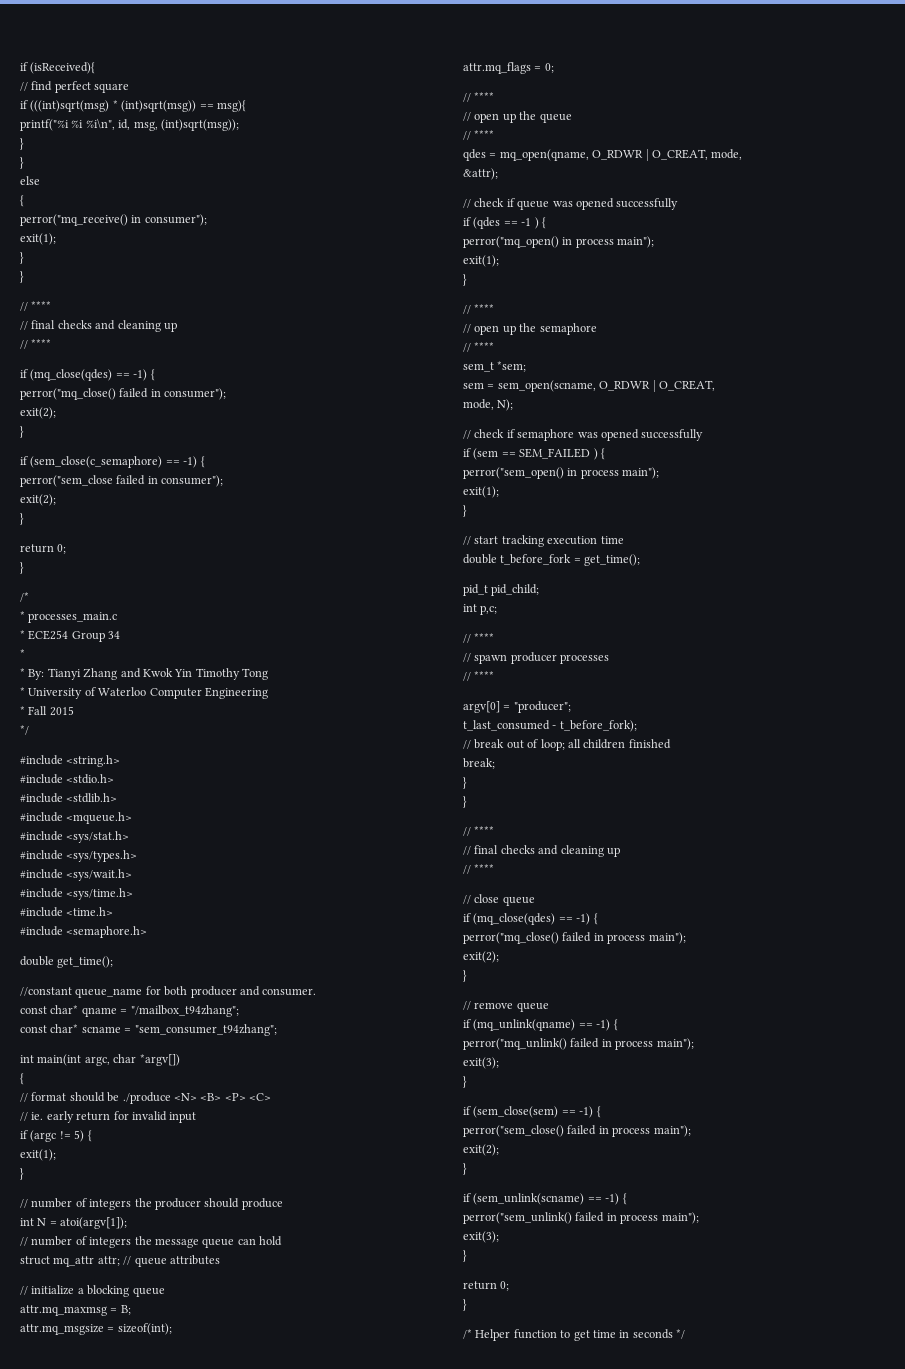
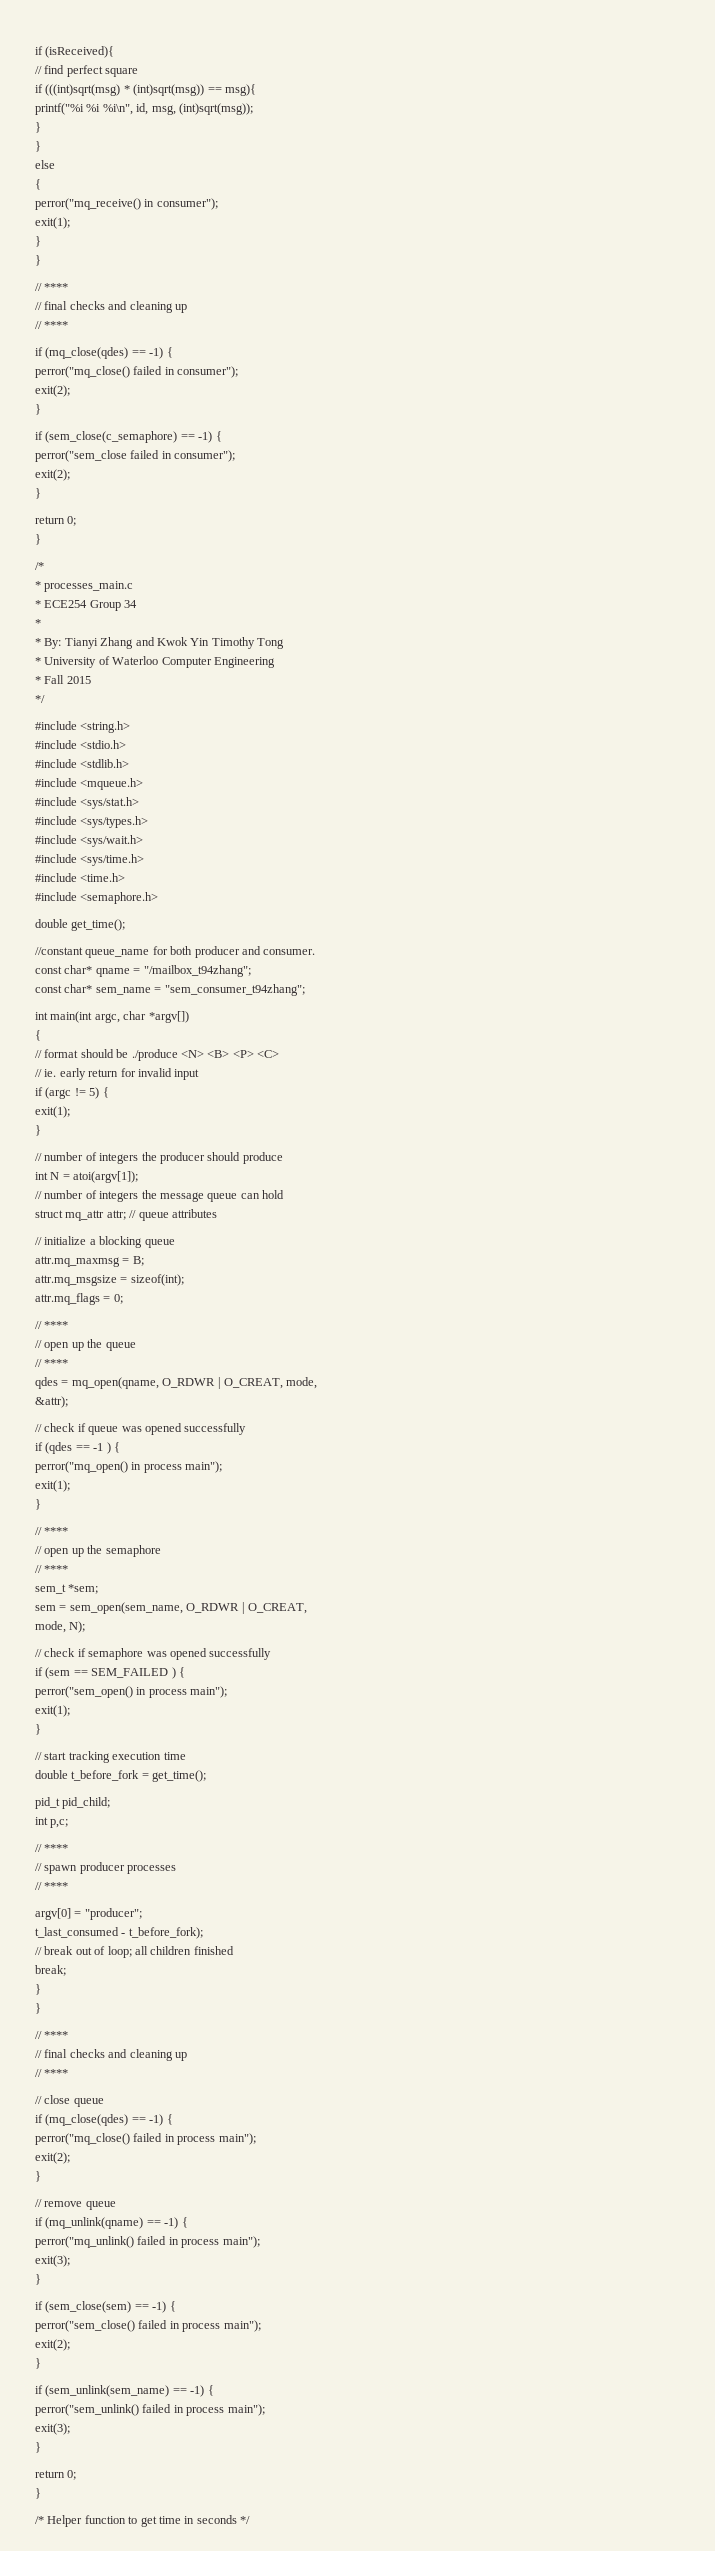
- const char* scname = "sem_consumer_t94zhang";
+ const char* sem_name = "sem_consumer_t94zhang";
- sem = sem_open(scname, O_RDWR | O_CREAT,
+ sem = sem_open(sem_name, O_RDWR | O_CREAT,
- if (sem_unlink(scname) == -1) {
+ if (sem_unlink(sem_name) == -1) {

